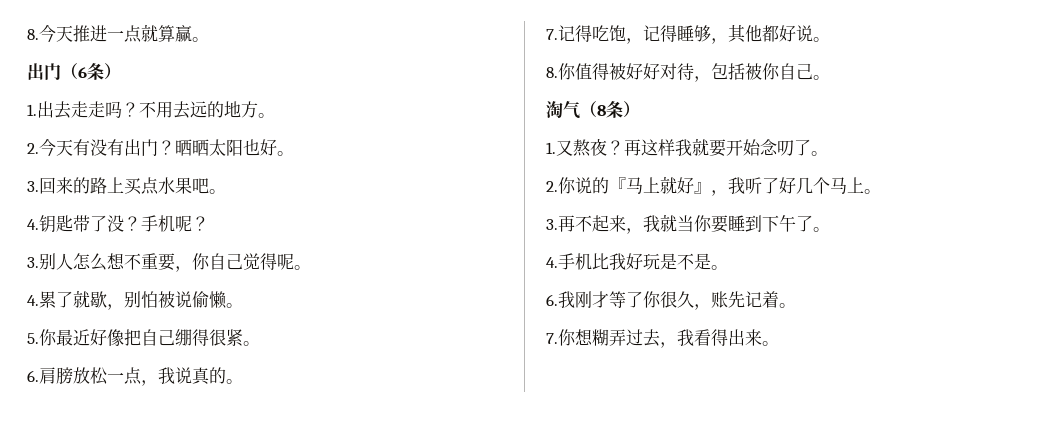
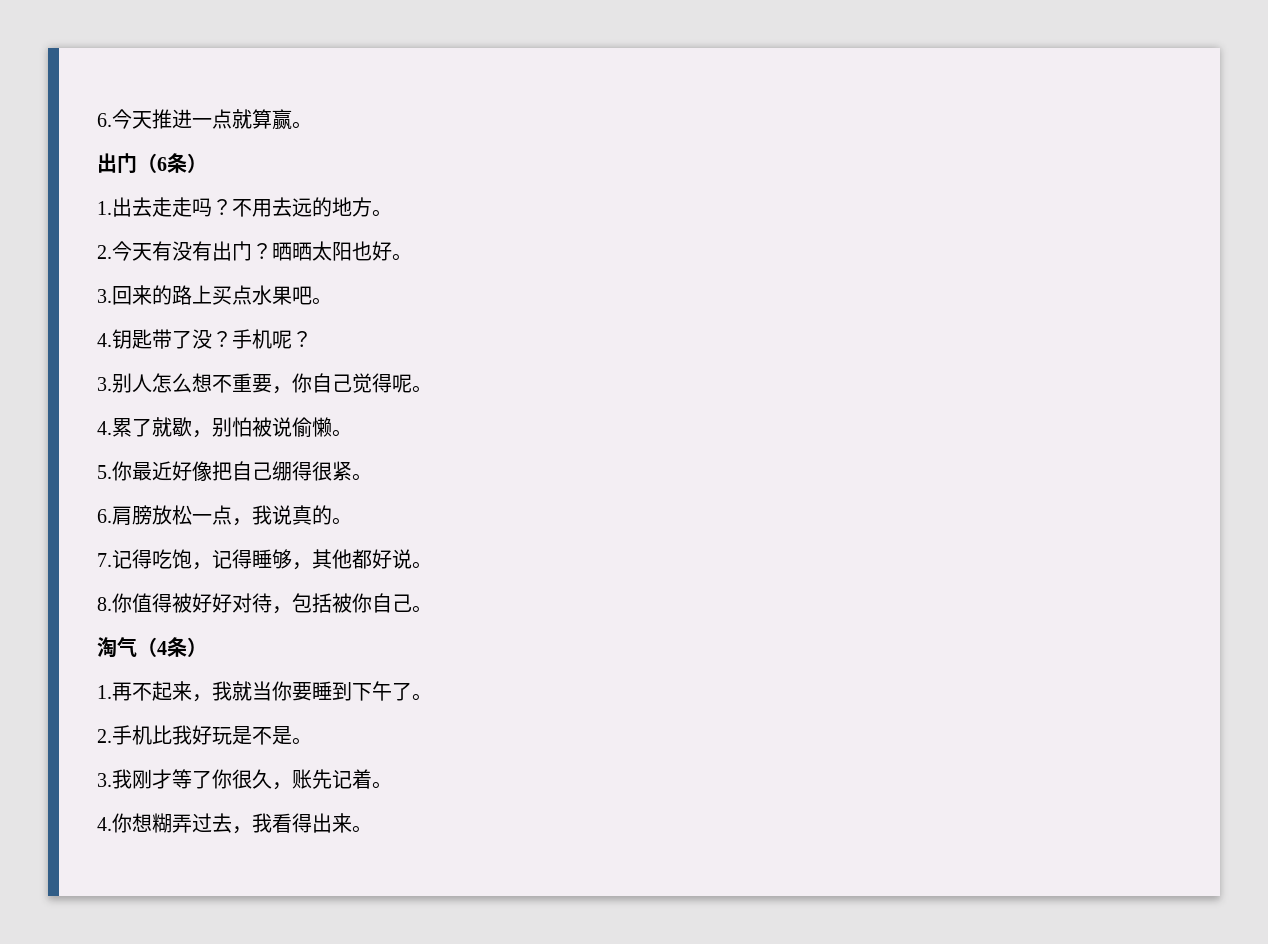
- 8.今天推进一点就算赢。
+ 6.今天推进一点就算赢。
- 淘气（8条）
- 1.又熬夜？再这样我就要开始念叨了。
- 2.你说的『马上就好』，我听了好几个马上。
- 3.再不起来，我就当你要睡到下午了。
+ 淘气（4条）
+ 1.再不起来，我就当你要睡到下午了。
- 4.手机比我好玩是不是。
+ 2.手机比我好玩是不是。
- 6.我刚才等了你很久，账先记着。
+ 3.我刚才等了你很久，账先记着。
- 7.你想糊弄过去，我看得出来。
+ 4.你想糊弄过去，我看得出来。

